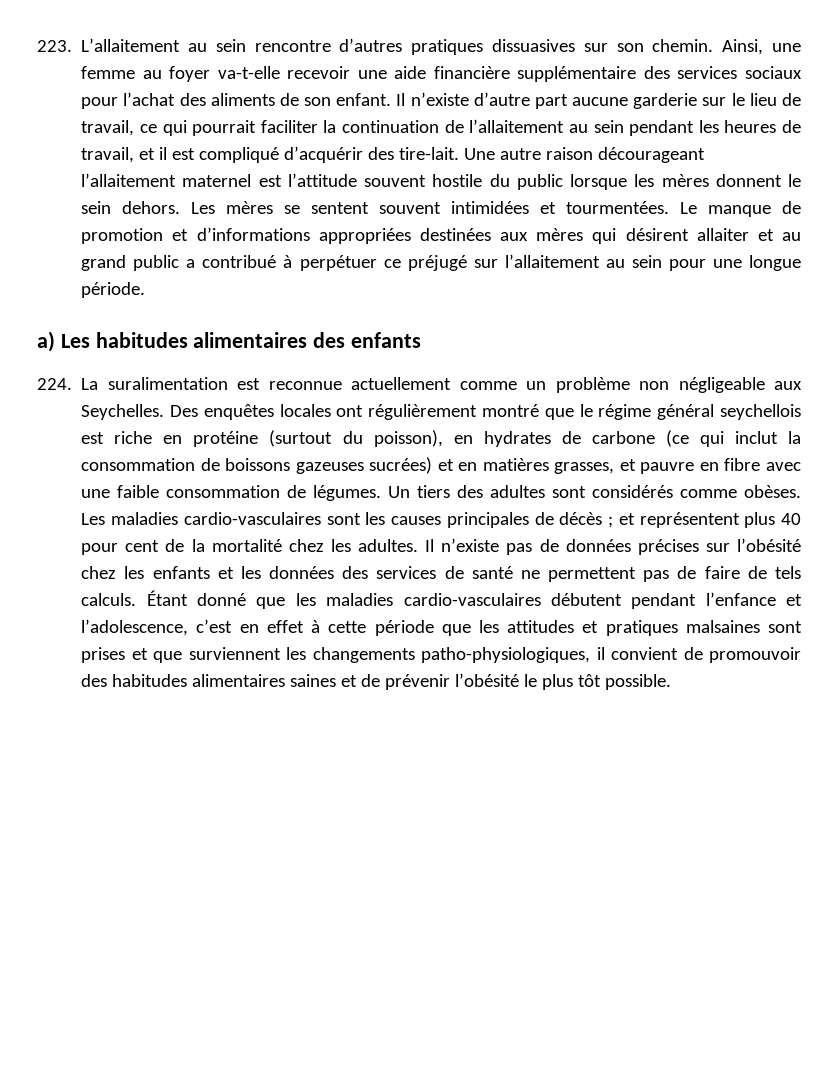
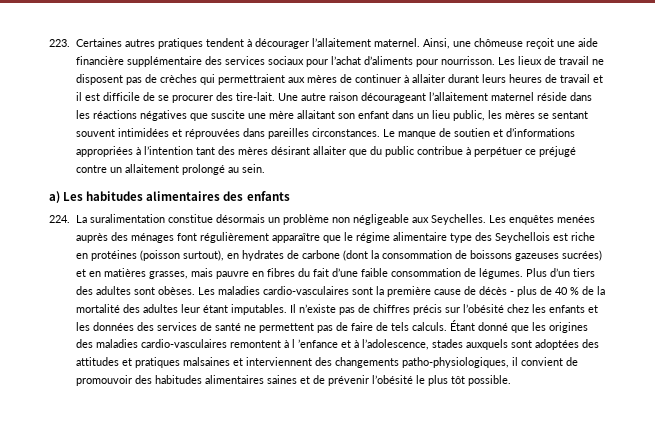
- 223. L’allaitement au sein rencontre d’autres pratiques dissuasives sur son chemin. Ainsi, une femme au foyer va-t-elle recevoir une aide financière supplémentaire des services sociaux pour l’achat des aliments de son enfant. Il n’existe d’autre part aucune garderie sur le lieu de travail, ce qui pourrait faciliter la continuation de l’allaitement au sein pendant les heures de travail, et il est compliqué d’acquérir des tire-lait.
+ 223. Certaines autres pratiques tendent à décourager l’allaitement maternel. Ainsi, une chômeuse reçoit une aide financière supplémentaire des services sociaux pour l’achat d’aliments pour nourrisson. Les lieux de travail ne disposent pas de crèches qui permettraient aux mères de continuer à allaiter durant leurs heures de travail et il est difficile de se procurer des tire-lait.
- Une autre raison décourageant l’allaitement maternel est l’attitude souvent hostile du public lorsque les mères donnent le sein dehors. Les mères se sentent souvent intimidées et tourmentées.
+ Une autre raison décourageant l’allaitement maternel réside dans les réactions négatives que suscite une mère allaitant son enfant dans un lieu public, les mères se sentant souvent intimidées et réprouvées dans pareilles circonstances.
- Le manque de promotion et d’informations appropriées destinées aux mères qui désirent allaiter et au grand public a contribué à perpétuer ce préjugé sur l’allaitement au sein pour une longue période.
+ Le manque de soutien et d’informations appropriées à l’intention tant des mères désirant allaiter que du public contribue à perpétuer ce préjugé contre un allaitement prolongé au sein.
- 224. La suralimentation est reconnue actuellement comme un problème non négligeable aux Seychelles.
+ 224. La suralimentation constitue désormais un problème non négligeable aux Seychelles.
- Des enquêtes locales ont régulièrement montré que le régime général seychellois est riche en protéine (surtout du poisson), en hydrates de carbone (ce qui inclut la consommation de boissons gazeuses sucrées) et en matières grasses, et pauvre en fibre avec une faible consommation de légumes.
+ Les enquêtes menées auprès des ménages font régulièrement apparaître que le régime alimentaire type des Seychellois est riche en protéines (poisson surtout), en hydrates de carbone (dont la consommation de boissons gazeuses sucrées) et en matières grasses, mais pauvre en fibres du fait d’une faible consommation de légumes.
- Un tiers des adultes sont considérés comme obèses.
+ Plus d’un tiers des adultes sont obèses.
- Les maladies cardio-vasculaires sont les causes principales de décès ; et représentent plus 40 pour cent de la mortalité chez les adultes.
+ Les maladies cardio-vasculaires sont la première cause de décès - plus de 40 % de la mortalité des adultes leur étant imputables.
- Il n’existe pas de données précises sur l’obésité chez les enfants et les données des services de santé ne permettent pas de faire de tels calculs.
+ Il n’existe pas de chiffres précis sur l’obésité chez les enfants et les données des services de santé ne permettent pas de faire de tels calculs.
- Étant donné que les maladies cardio-vasculaires débutent pendant l’enfance et l’adolescence, c’est en effet à cette période que les attitudes et pratiques malsaines sont prises et que surviennent les changements patho-physiologiques, il convient de promouvoir des habitudes alimentaires saines et de prévenir l’obésité le plus tôt possible.
+ Étant donné que les origines des maladies cardio-vasculaires remontent à l ’enfance et à l’adolescence, stades auxquels sont adoptées des attitudes et pratiques malsaines et interviennent des changements patho-physiologiques, il convient de promouvoir des habitudes alimentaires saines et de prévenir l’obésité le plus tôt possible.

